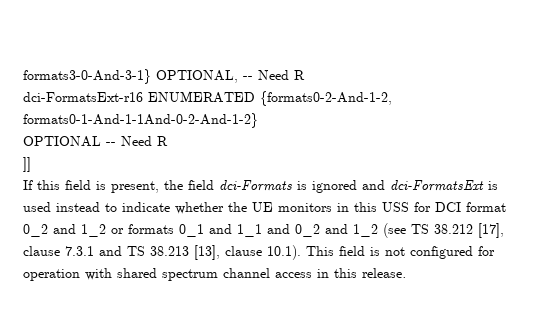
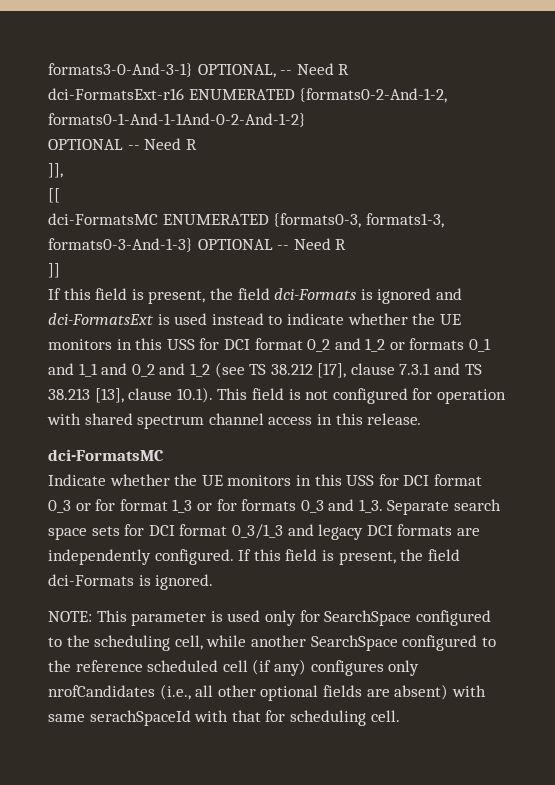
+ ]],
+ [[
+ dci-FormatsMC ENUMERATED {formats0-3, formats1-3, formats0-3-And-1-3} OPTIONAL -- Need R
  If this field is present, the field dci-Formats is ignored and dci-FormatsExt is used instead to indicate whether the UE monitors in this USS for DCI format 0_2 and 1_2 or formats 0_1 and 1_1 and 0_2 and 1_2 (see TS 38.212 [17], clause 7.3.1 and TS 38.213 [13], clause 10.1). This field is not configured for operation with shared spectrum channel access in this release.
+ dci-FormatsMC
+ Indicate whether the UE monitors in this USS for DCI format 0_3 or for format 1_3 or for formats 0_3 and 1_3. Separate search space sets for DCI format 0_3/1_3 and legacy DCI formats are independently configured. If this field is present, the field dci-Formats is ignored.
+ NOTE: This parameter is used only for SearchSpace configured to the scheduling cell, while another SearchSpace configured to the reference scheduled cell (if any) configures only nrofCandidates (i.e., all other optional fields are absent) with same serachSpaceId with that for scheduling cell.

